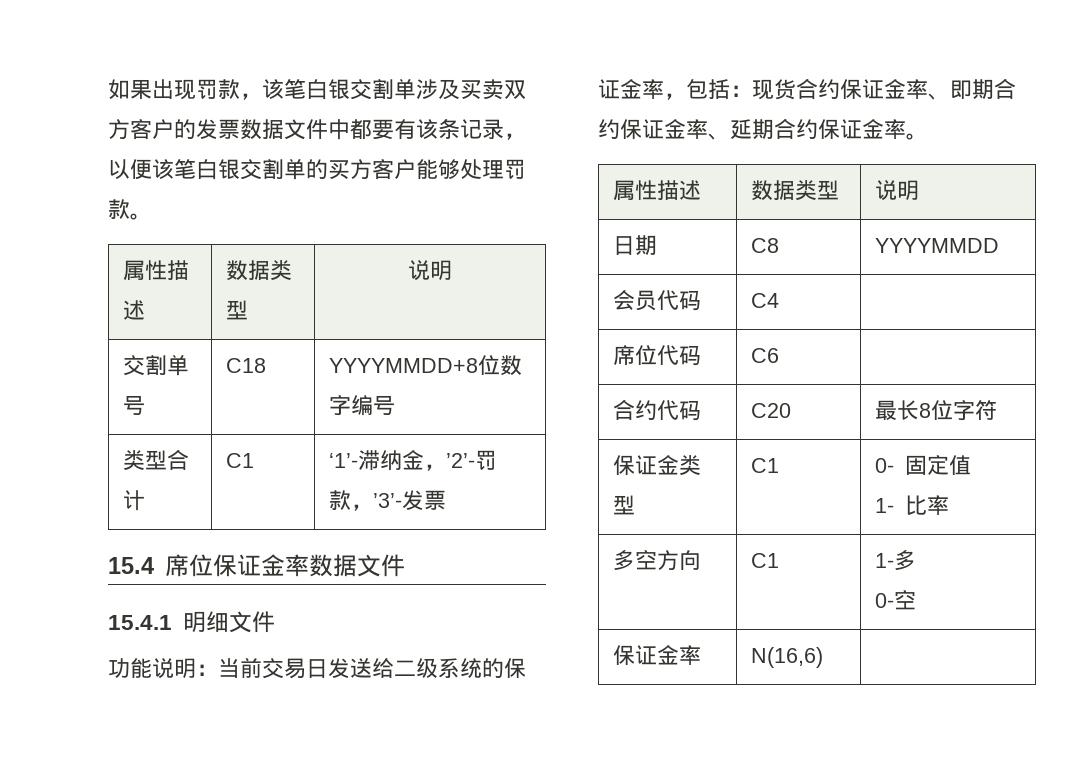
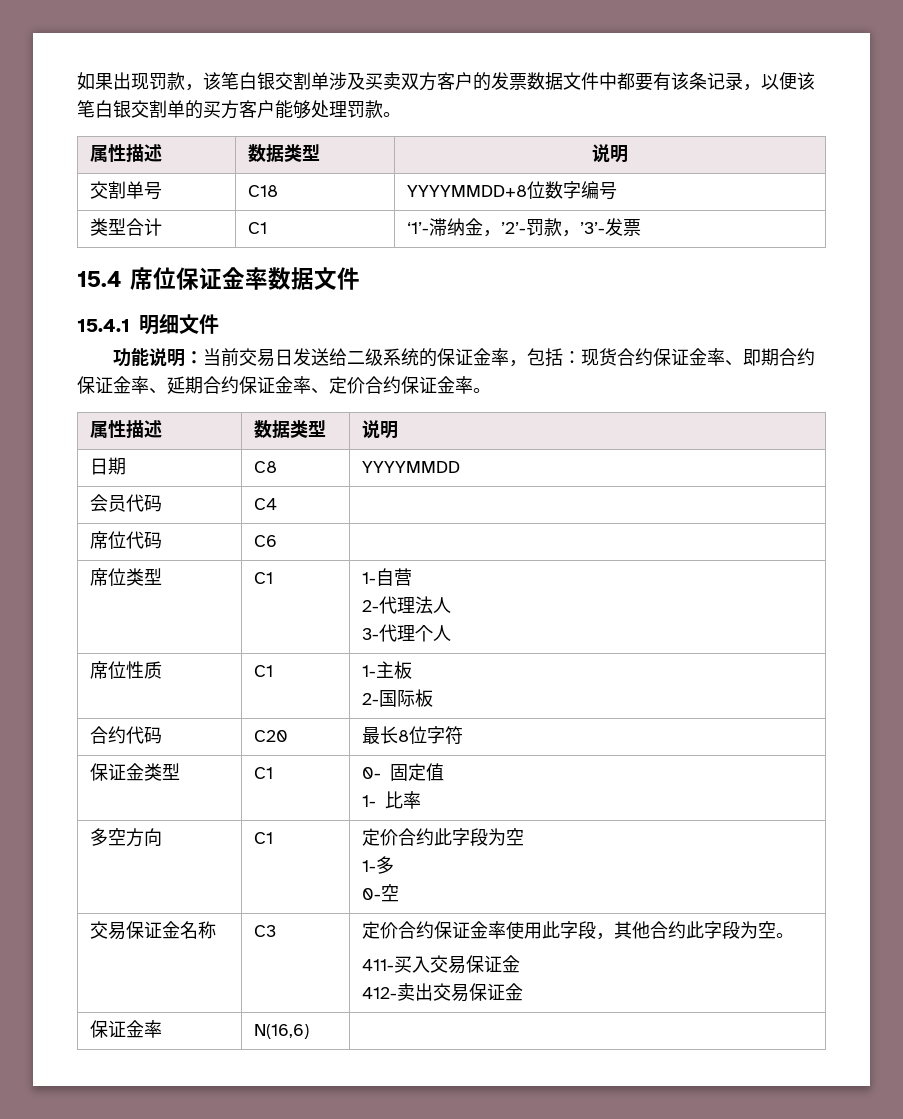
- 功能说明：当前交易日发送给二级系统的保证金率，包括：现货合约保证金率、即期合约保证金率、延期合约保证金率。
+ 功能说明：当前交易日发送给二级系统的保证金率，包括：现货合约保证金率、即期合约保证金率、延期合约保证金率、定价合约保证金率。
+ 席位类型 | C1 | 1-自营
+ 2-代理法人
+ 3-代理个人
+ 席位性质 | C1 | 1-主板
+ 2-国际板
- 多空方向 | C1 | 1-多
+ 多空方向 | C1 | 定价合约此字段为空
+ 1-多
+ 交易保证金名称 | C3 | 定价合约保证金率使用此字段，其他合约此字段为空。
+ 411-买入交易保证金
+ 412-卖出交易保证金

